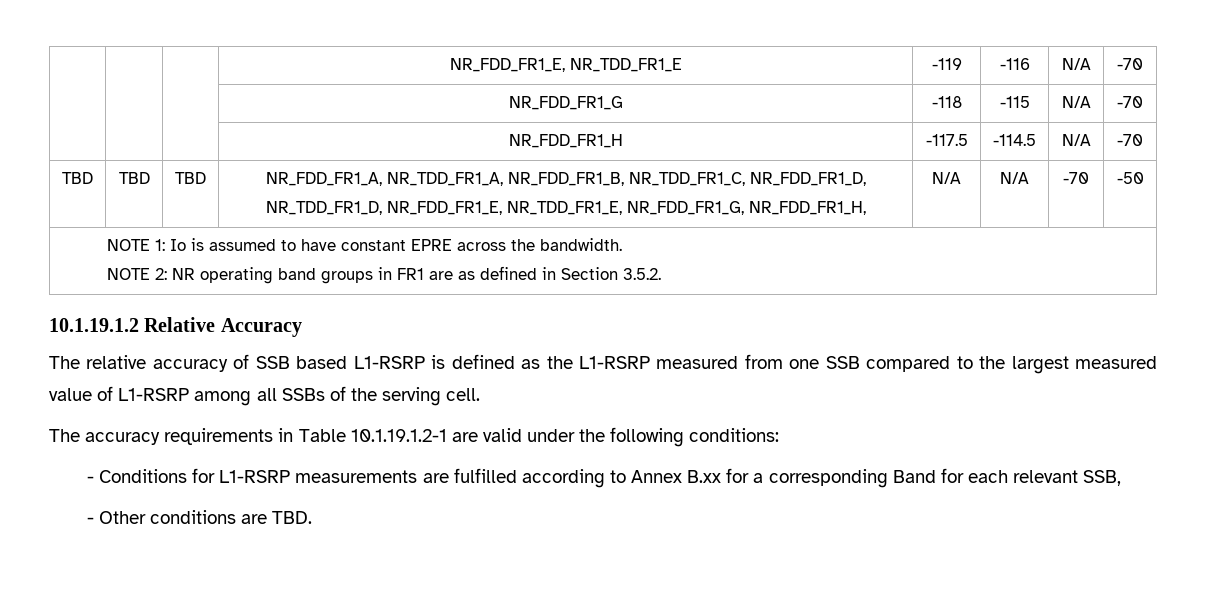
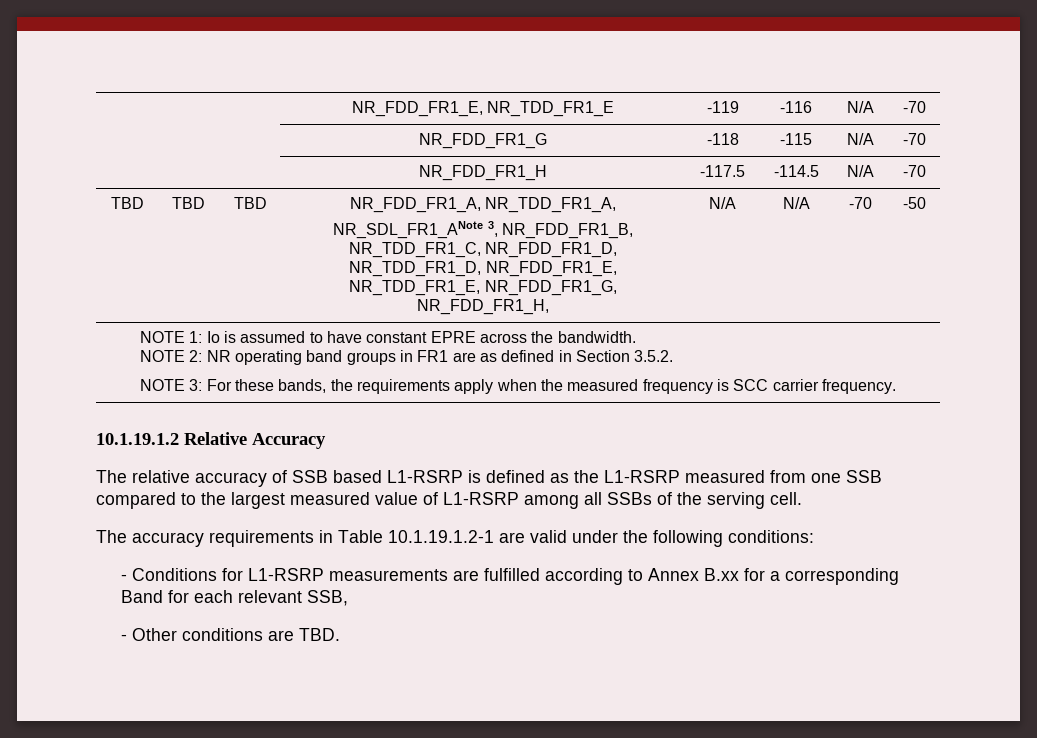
- TBD | TBD | TBD | NR_FDD_FR1_A, NR_TDD_FR1_A, NR_FDD_FR1_B, NR_TDD_FR1_C, NR_FDD_FR1_D, NR_TDD_FR1_D, NR_FDD_FR1_E, NR_TDD_FR1_E, NR_FDD_FR1_G, NR_FDD_FR1_H, | N/A | N/A | -70 | -50
+ TBD | TBD | TBD | NR_FDD_FR1_A, NR_TDD_FR1_A,
+ NR_SDL_FR1_ANote 3, NR_FDD_FR1_B, NR_TDD_FR1_C, NR_FDD_FR1_D, NR_TDD_FR1_D, NR_FDD_FR1_E, NR_TDD_FR1_E, NR_FDD_FR1_G, NR_FDD_FR1_H, | N/A | N/A | -70 | -50
+ NOTE 3: For these bands, the requirements apply when the measured frequency is SCC carrier frequency.

